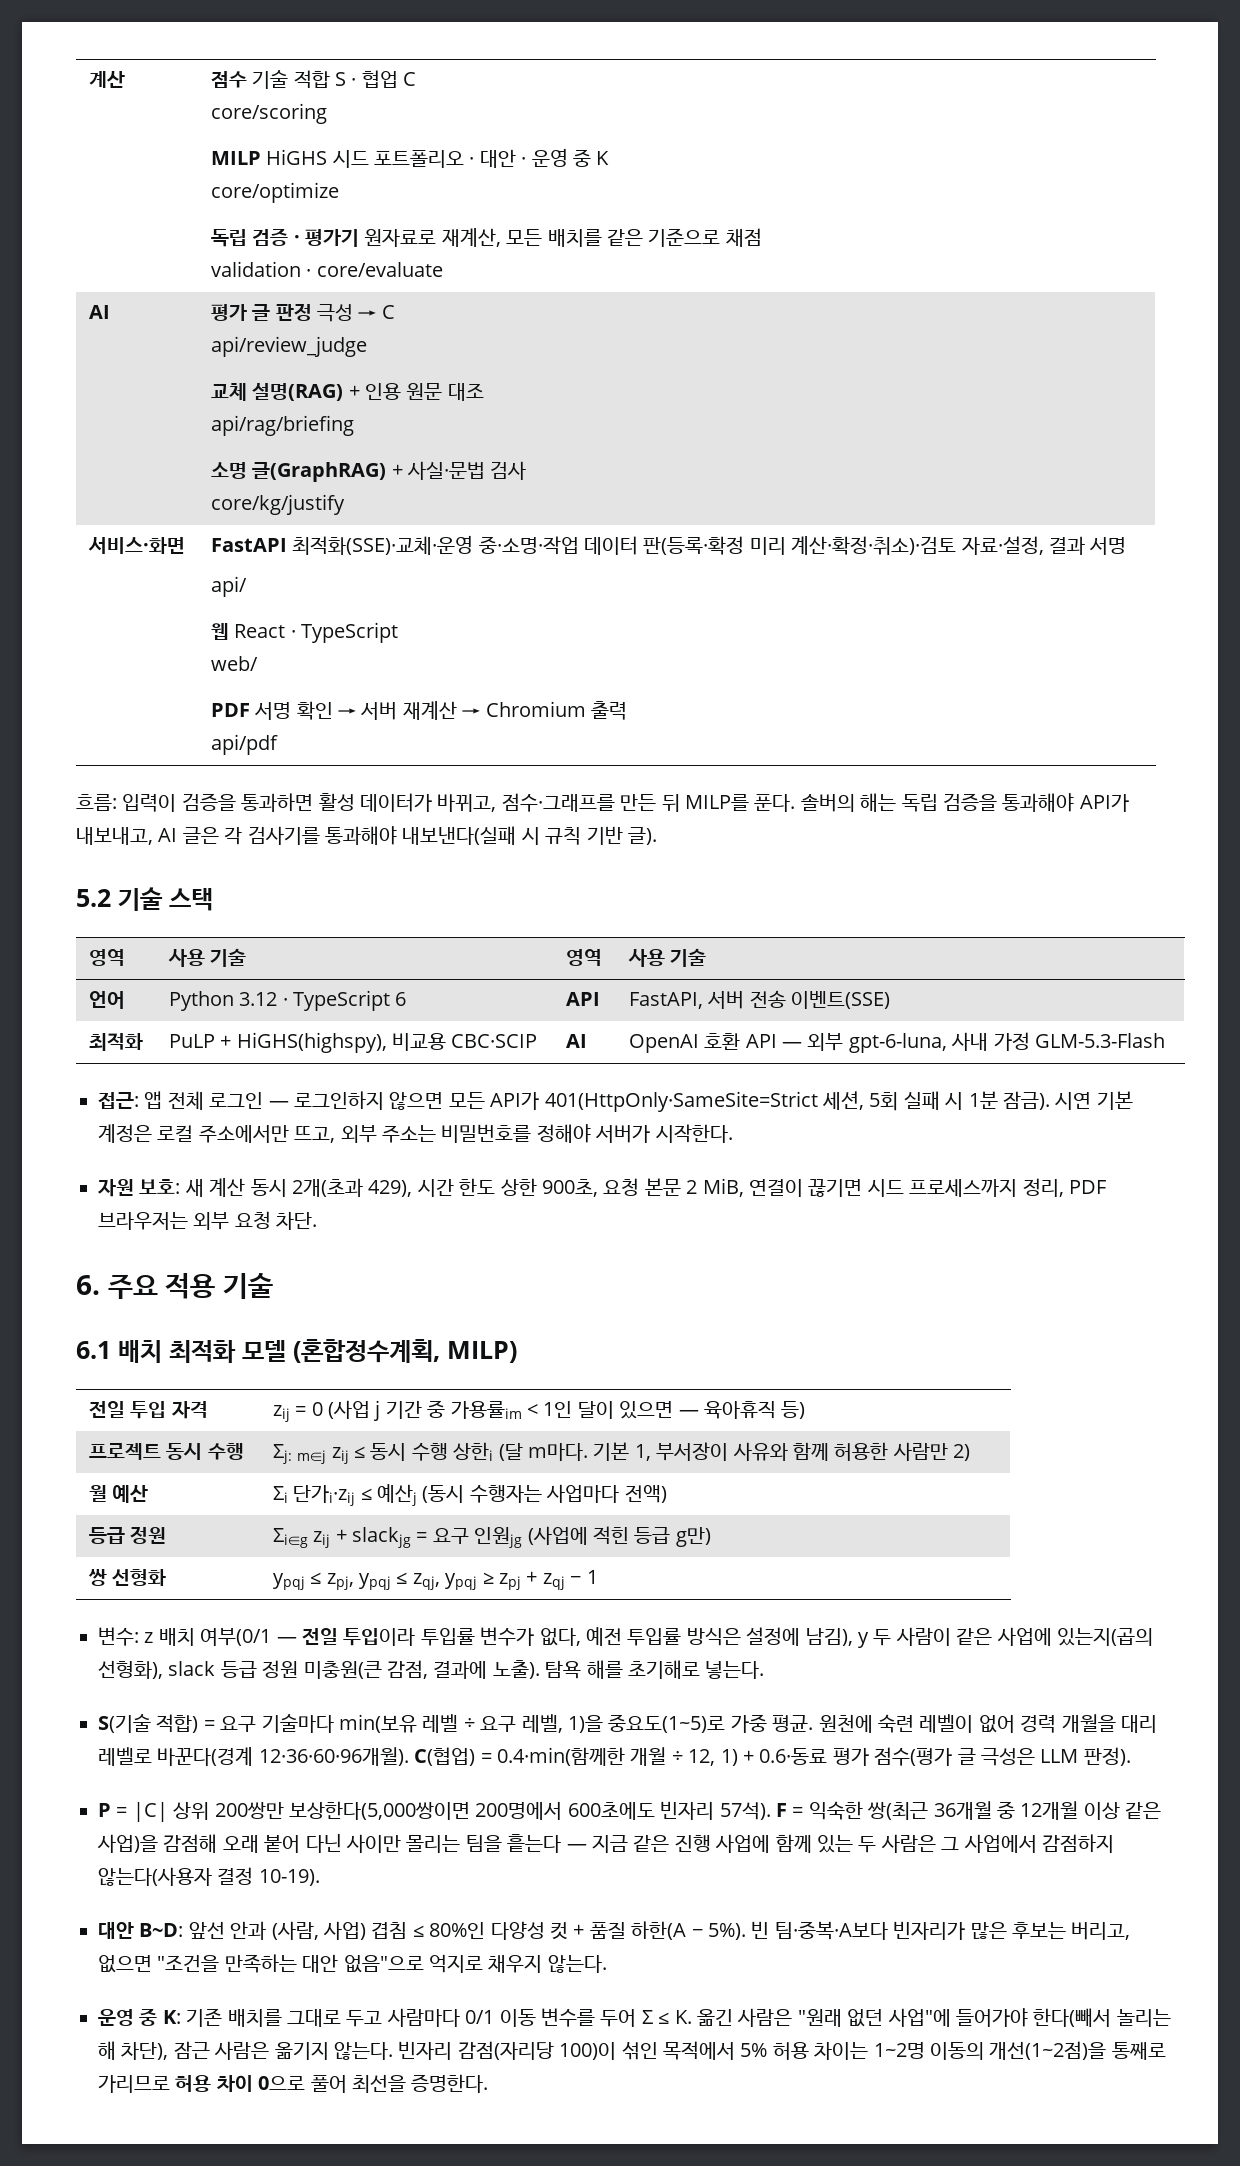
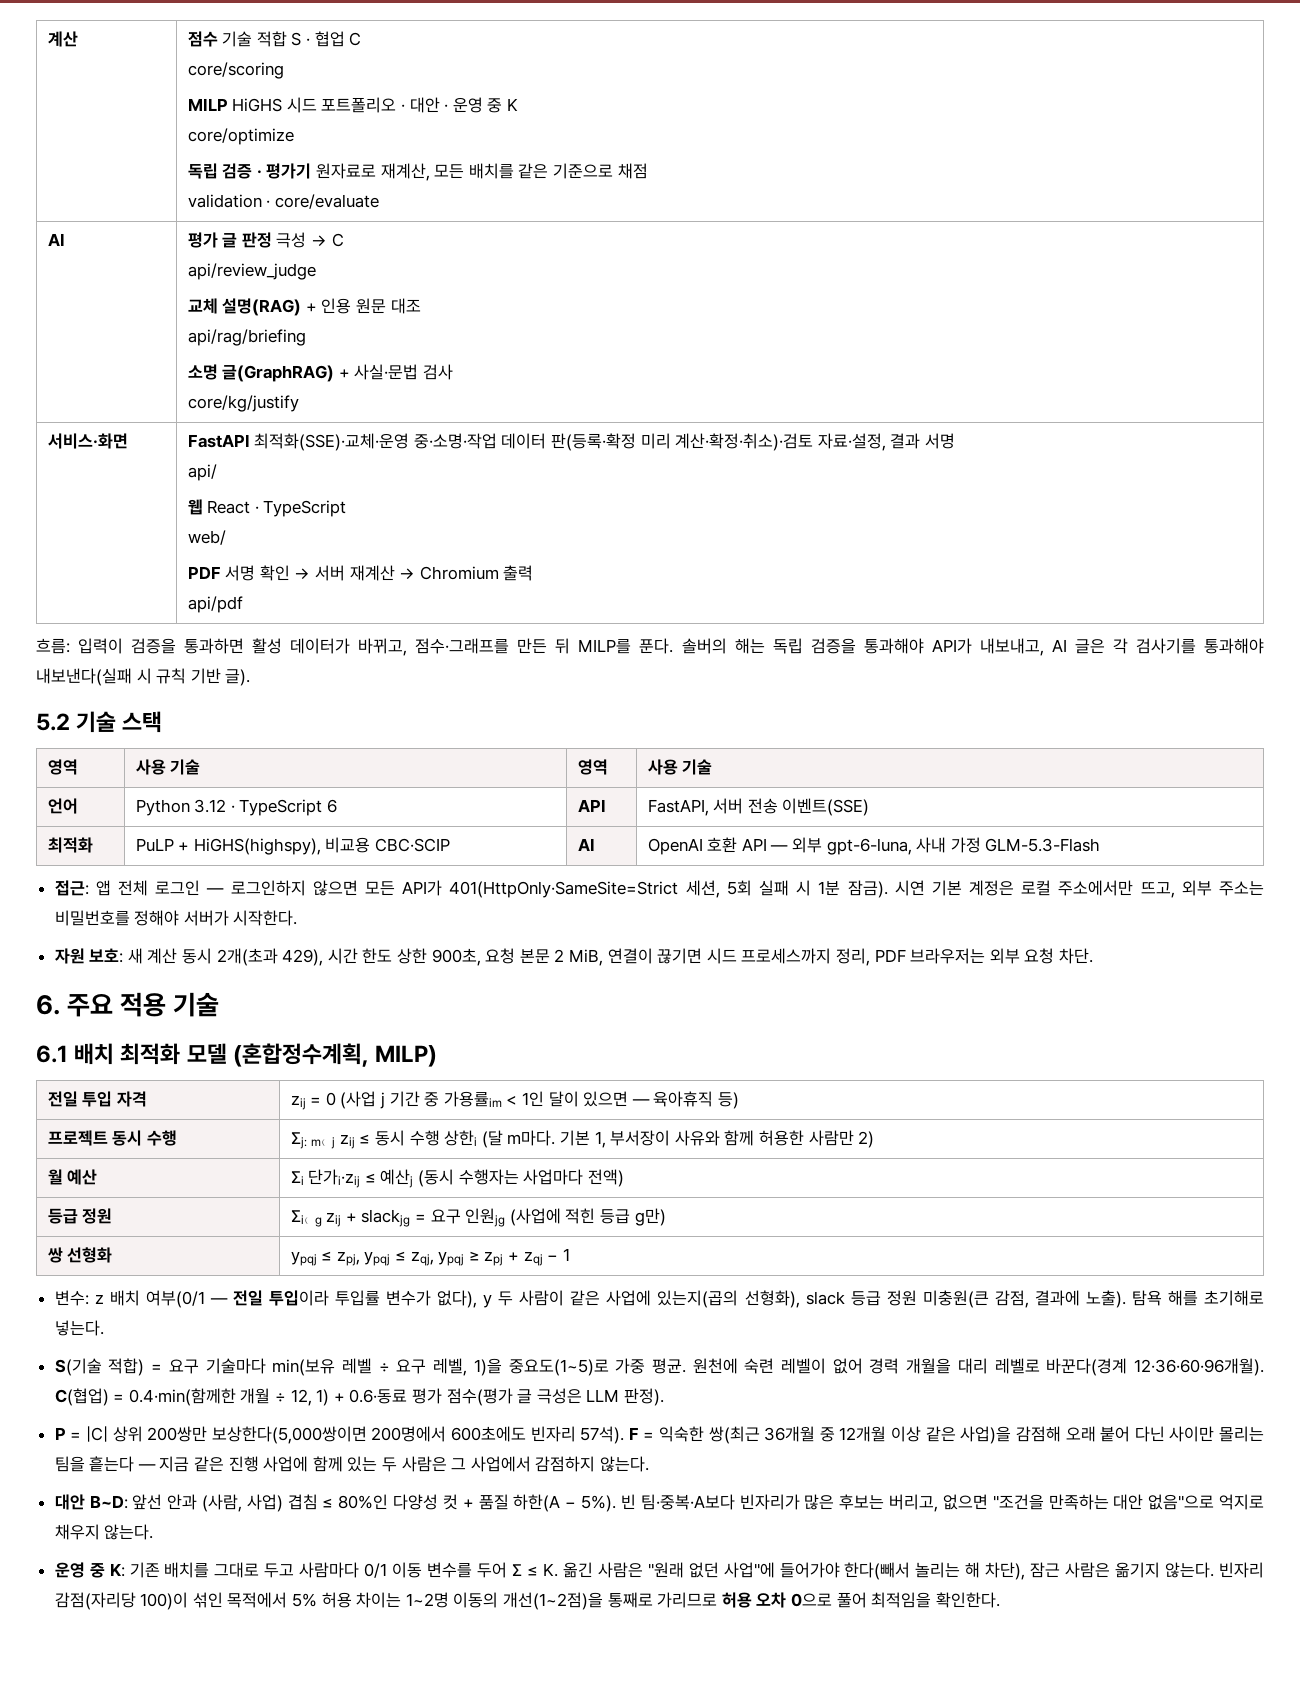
- 변수: z 배치 여부(0/1 — 전일 투입이라 투입률 변수가 없다, 예전 투입률 방식은 설정에 남김), y 두 사람이 같은 사업에 있는지(곱의 선형화), slack 등급 정원 미충원(큰 감점, 결과에 노출).
+ 변수: z 배치 여부(0/1 — 전일 투입이라 투입률 변수가 없다), y 두 사람이 같은 사업에 있는지(곱의 선형화), slack 등급 정원 미충원(큰 감점, 결과에 노출).
- F = 익숙한 쌍(최근 36개월 중 12개월 이상 같은 사업)을 감점해 오래 붙어 다닌 사이만 몰리는 팀을 흩는다 — 지금 같은 진행 사업에 함께 있는 두 사람은 그 사업에서 감점하지 않는다(사용자 결정 10-19).
+ F = 익숙한 쌍(최근 36개월 중 12개월 이상 같은 사업)을 감점해 오래 붙어 다닌 사이만 몰리는 팀을 흩는다 — 지금 같은 진행 사업에 함께 있는 두 사람은 그 사업에서 감점하지 않는다.
- 빈자리 감점(자리당 100)이 섞인 목적에서 5% 허용 차이는 1~2명 이동의 개선(1~2점)을 통째로 가리므로 허용 차이 0으로 풀어 최선을 증명한다.
+ 빈자리 감점(자리당 100)이 섞인 목적에서 5% 허용 차이는 1~2명 이동의 개선(1~2점)을 통째로 가리므로 허용 오차 0으로 풀어 최적임을 확인한다.

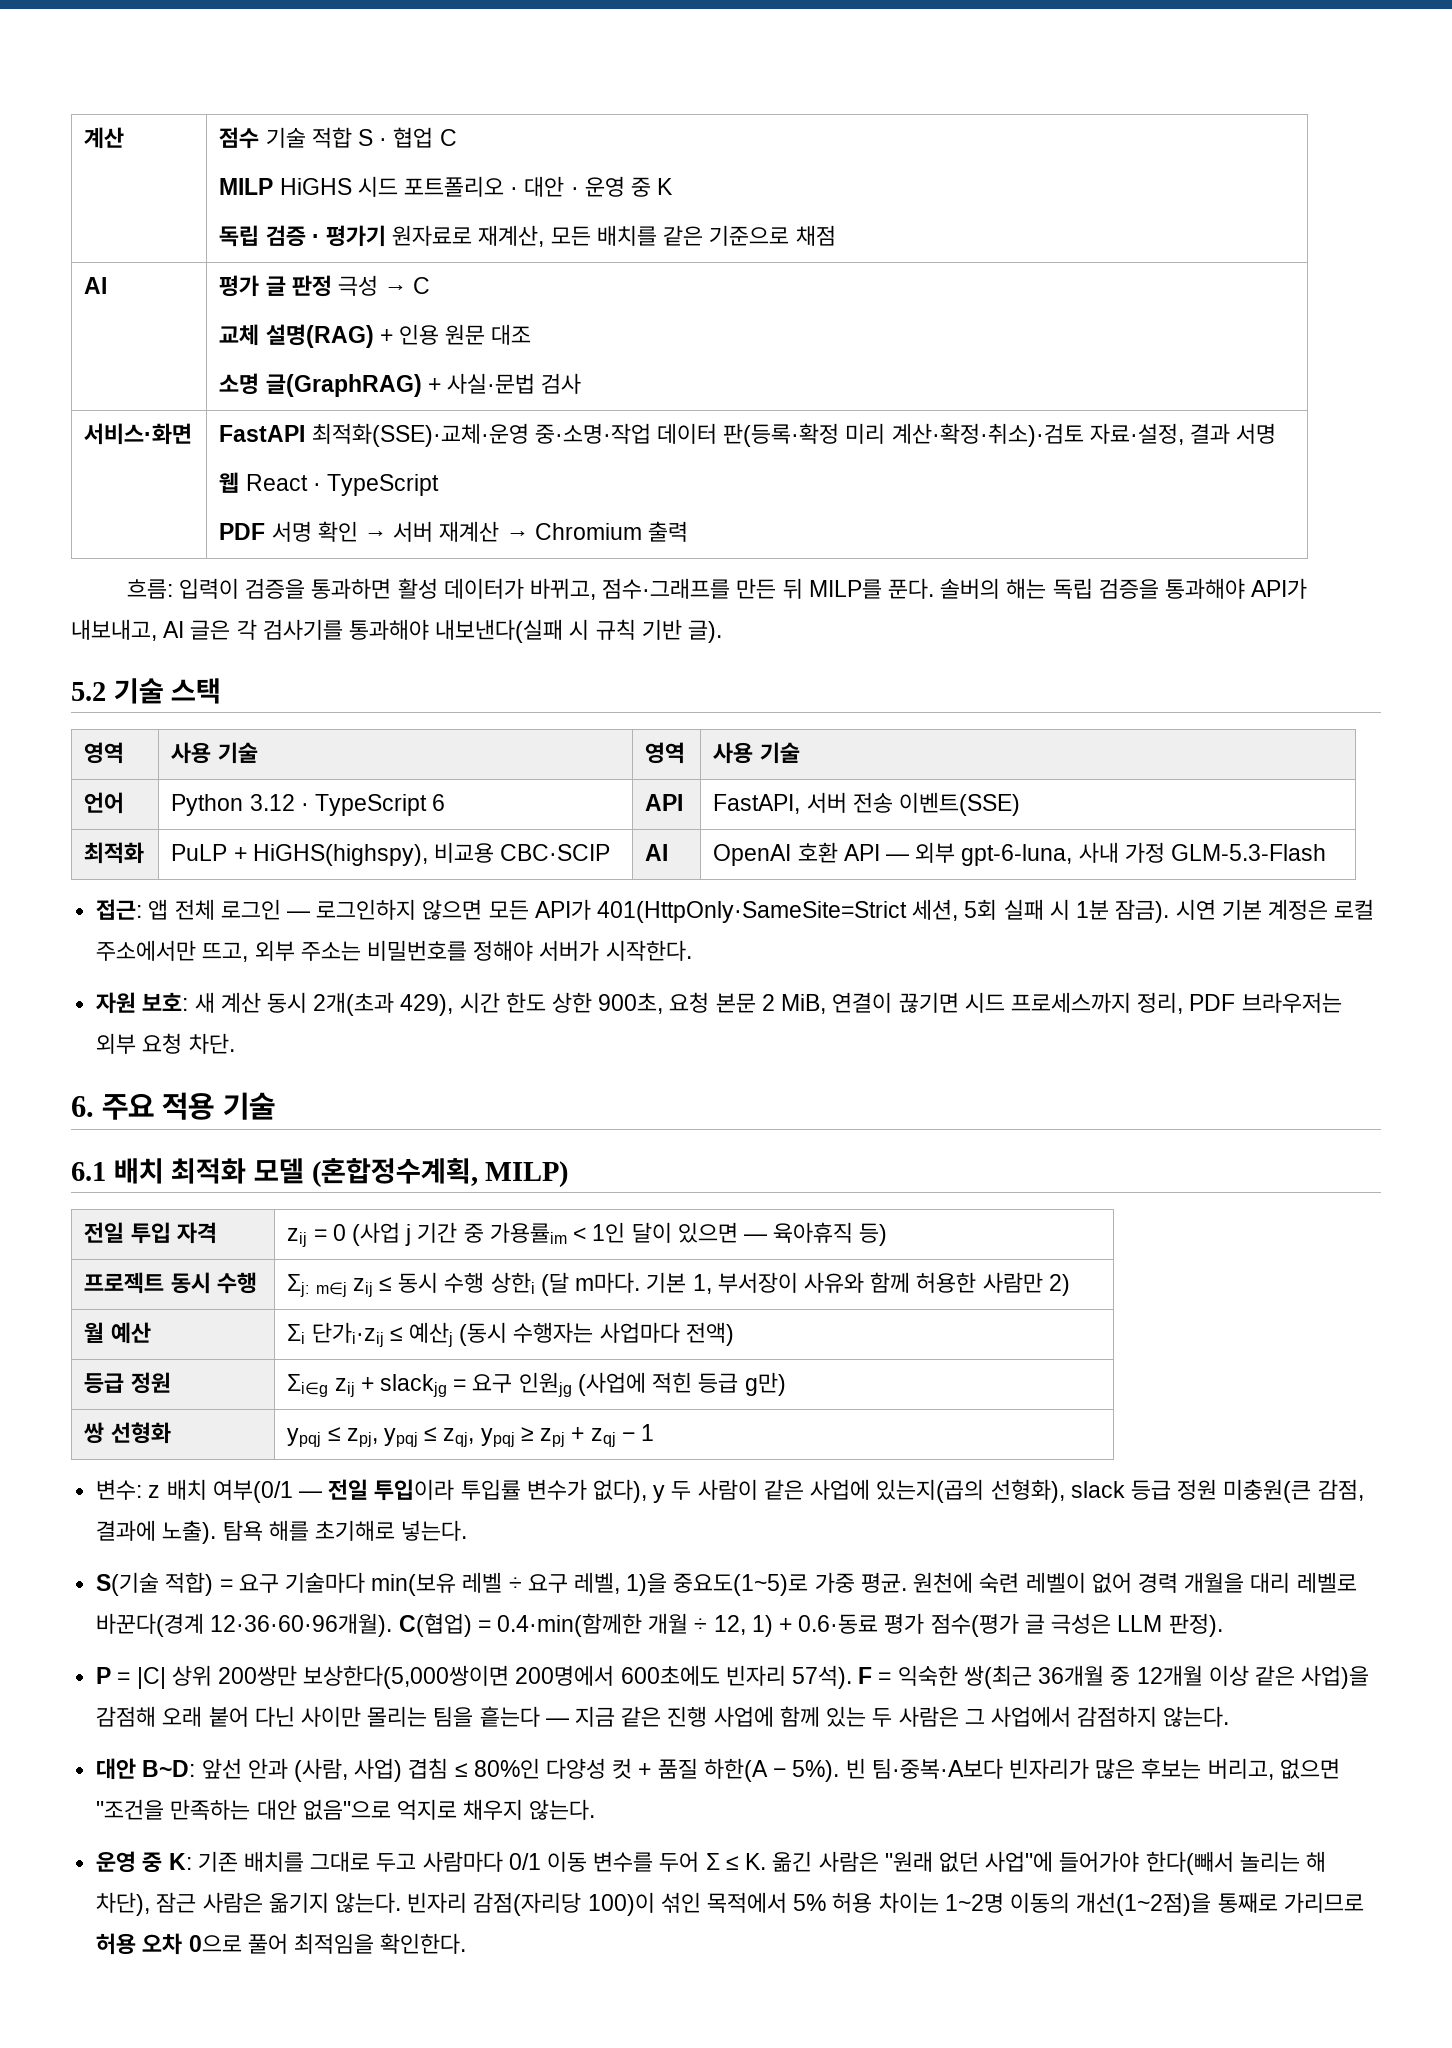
  계산 | 점수 기술 적합 S · 협업 C
- core/scoring
  MILP HiGHS 시드 포트폴리오 · 대안 · 운영 중 K
- core/optimize
  독립 검증 · 평가기 원자료로 재계산, 모든 배치를 같은 기준으로 채점
- validation · core/evaluate
  AI | 평가 글 판정 극성 → C
- api/review_judge
  교체 설명(RAG) + 인용 원문 대조
- api/rag/briefing
  소명 글(GraphRAG) + 사실·문법 검사
- core/kg/justify
  서비스·화면 | FastAPI 최적화(SSE)·교체·운영 중·소명·작업 데이터 판(등록·확정 미리 계산·확정·취소)·검토 자료·설정, 결과 서명
- api/
  웹 React · TypeScript
- web/
  PDF 서명 확인 → 서버 재계산 → Chromium 출력
- api/pdf

